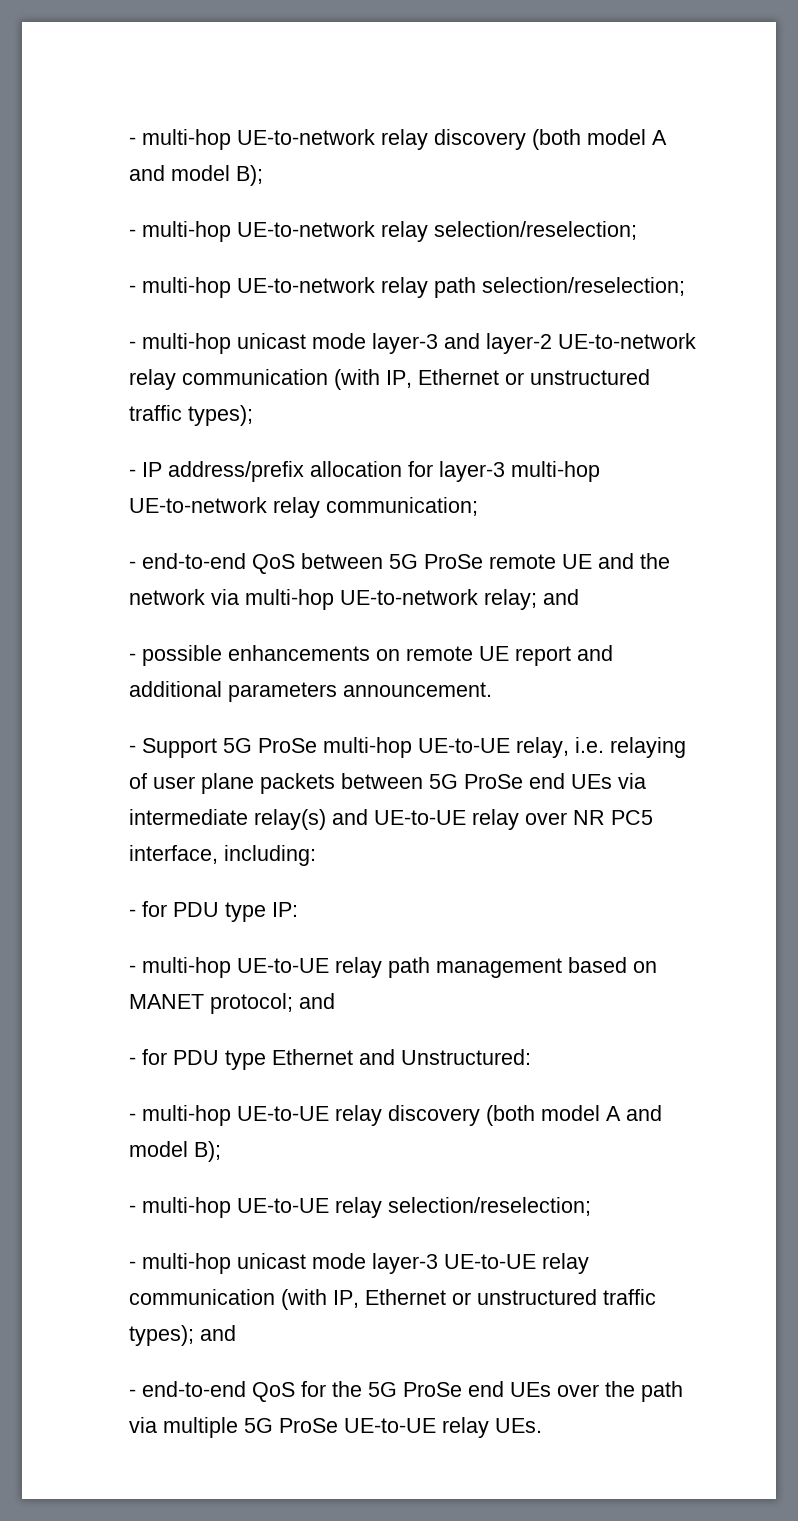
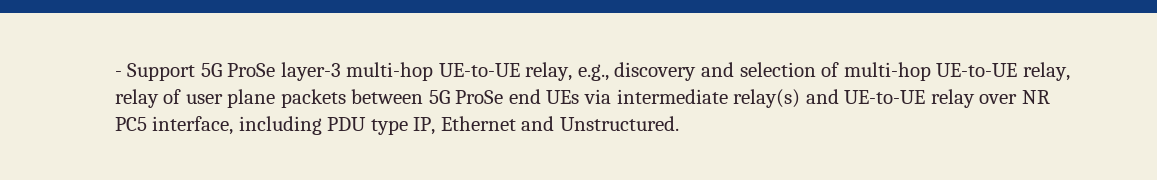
- - multi-hop UE-to-network relay discovery (both model A and model B);
- - multi-hop UE-to-network relay selection/reselection;
- - multi-hop UE-to-network relay path selection/reselection;
- - multi-hop unicast mode layer-3 and layer-2 UE-to-network relay communication (with IP, Ethernet or unstructured traffic types);
- - IP address/prefix allocation for layer-3 multi-hop UE-to-network relay communication;
- - end-to-end QoS between 5G ProSe remote UE and the network via multi-hop UE-to-network relay; and
- - possible enhancements on remote UE report and additional parameters announcement.
- - Support 5G ProSe multi-hop UE-to-UE relay, i.e. relaying of user plane packets between 5G ProSe end UEs via intermediate relay(s) and UE-to-UE relay over NR PC5 interface, including:
- - for PDU type IP:
- - multi-hop UE-to-UE relay path management based on MANET protocol; and
- - for PDU type Ethernet and Unstructured:
- - multi-hop UE-to-UE relay discovery (both model A and model B);
- - multi-hop UE-to-UE relay selection/reselection;
- - multi-hop unicast mode layer-3 UE-to-UE relay communication (with IP, Ethernet or unstructured traffic types); and
- - end-to-end QoS for the 5G ProSe end UEs over the path via multiple 5G ProSe UE-to-UE relay UEs.
+ - Support 5G ProSe layer-3 multi-hop UE-to-UE relay, e.g., discovery and selection of multi-hop UE-to-UE relay, relay of user plane packets between 5G ProSe end UEs via intermediate relay(s) and UE-to-UE relay over NR PC5 interface, including PDU type IP, Ethernet and Unstructured.

